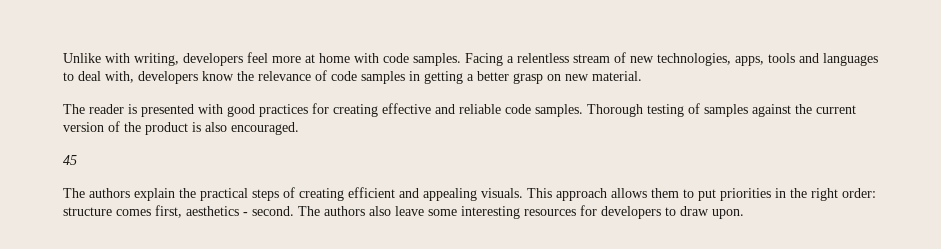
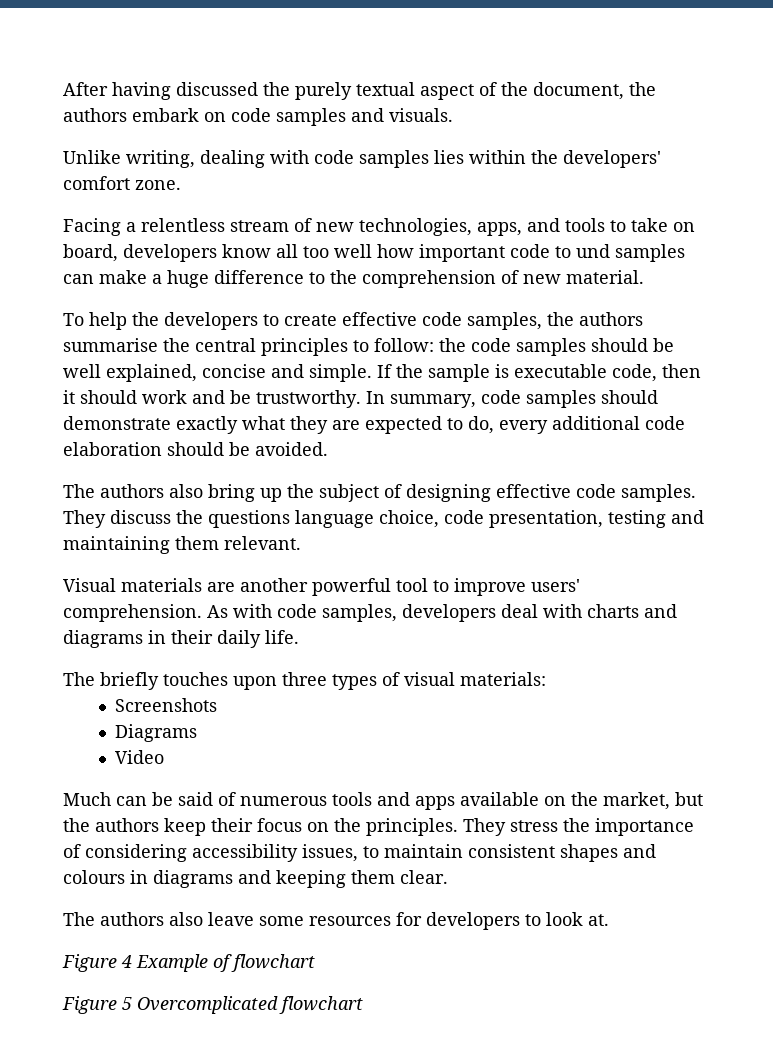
- Unlike with writing, developers feel more at home with code samples. Facing a relentless stream of new technologies, apps, tools and languages to deal with, developers know the relevance of code samples in getting a better grasp on new material.
- The reader is presented with good practices for creating effective and reliable code samples. Thorough testing of samples against the current version of the product is also encouraged.
- 45
- The authors explain the practical steps of creating efficient and appealing visuals. This approach allows them to put priorities in the right order: structure comes first, aesthetics - second. The authors also leave some interesting resources for developers to draw upon.
+ After having discussed the purely textual aspect of the document, the authors embark on code samples and visuals.
+ Unlike writing, dealing with code samples lies within the developers' comfort zone.
+ Facing a relentless stream of new technologies, apps, and tools to take on board, developers know all too well how important code to und samples can make a huge difference to the comprehension of new material.
+ To help the developers to create effective code samples, the authors summarise the central principles to follow: the code samples should be well explained, concise and simple. If the sample is executable code, then it should work and be trustworthy. In summary, code samples should demonstrate exactly what they are expected to do, every additional code elaboration should be avoided.
+ The authors also bring up the subject of designing effective code samples. They discuss the questions language choice, code presentation, testing and maintaining them relevant.
+ Visual materials are another powerful tool to improve users' comprehension. As with code samples, developers deal with charts and diagrams in their daily life.
+ The briefly touches upon three types of visual materials:
+ Screenshots
+ Diagrams
+ Video
+ Much can be said of numerous tools and apps available on the market, but the authors keep their focus on the principles. They stress the importance of considering accessibility issues, to maintain consistent shapes and colours in diagrams and keeping them clear.
+ The authors also leave some resources for developers to look at.
+ Figure 4 Example of flowchart
+ Figure 5 Overcomplicated flowchart

